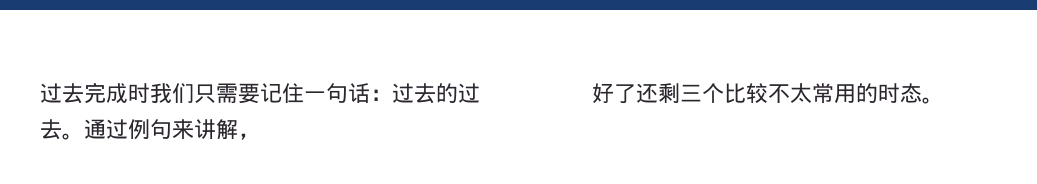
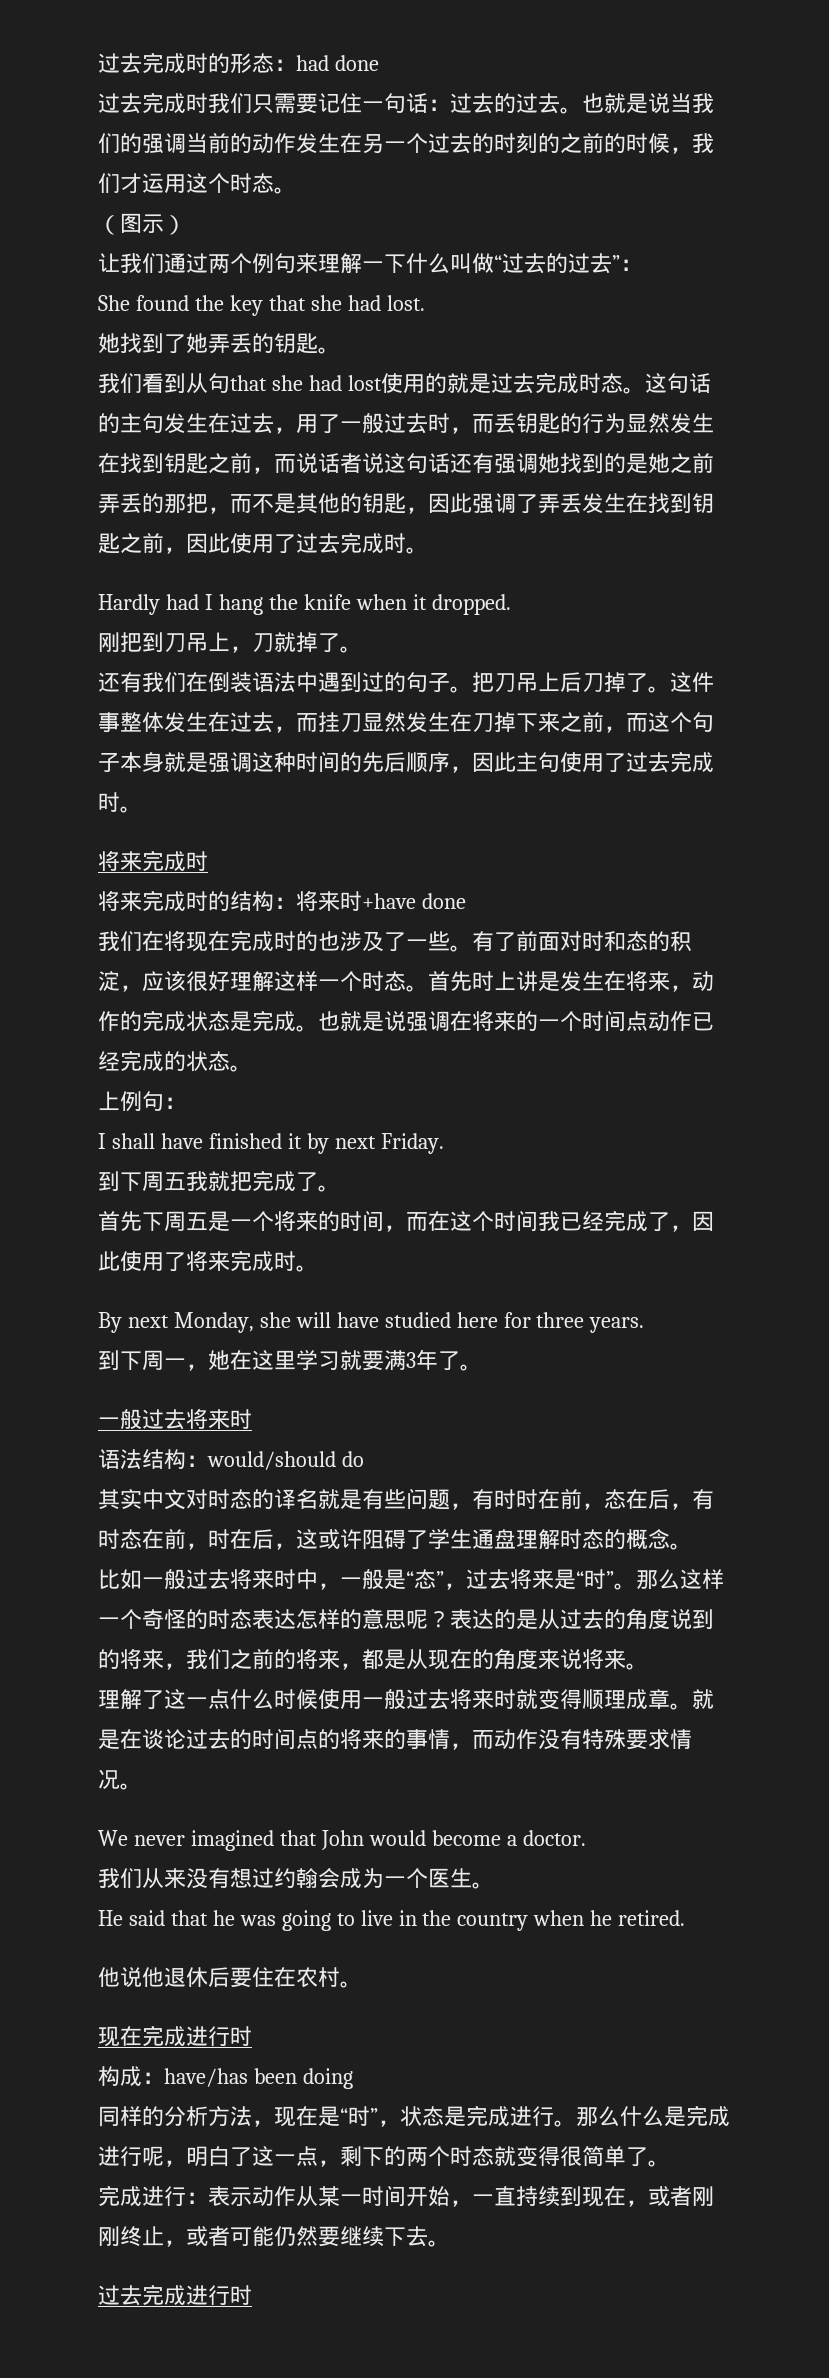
+ 过去完成时的形态：had done
- 通过例句来讲解，
- 好了还剩三个比较不太常用的时态。
+ 也就是说当我们的强调当前的动作发生在另一个过去的时刻的之前的时候，我们才运用这个时态。
+ （图示）
+ 让我们通过两个例句来理解一下什么叫做“过去的过去”：
+ She found the key that she had lost.
+ 她找到了她弄丢的钥匙。
+ 我们看到从句that she had lost使用的就是过去完成时态。这句话的主句发生在过去，用了一般过去时，而丢钥匙的行为显然发生在找到钥匙之前，而说话者说这句话还有强调她找到的是她之前弄丢的那把，而不是其他的钥匙，因此强调了弄丢发生在找到钥匙之前，因此使用了过去完成时。
+ Hardly had I hang the knife when it dropped.
+ 刚把到刀吊上，刀就掉了。
+ 还有我们在倒装语法中遇到过的句子。把刀吊上后刀掉了。这件事整体发生在过去，而挂刀显然发生在刀掉下来之前，而这个句子本身就是强调这种时间的先后顺序，因此主句使用了过去完成时。
+ 将来完成时
+ 将来完成时的结构：将来时+have done
+ 我们在将现在完成时的也涉及了一些。有了前面对时和态的积淀，应该很好理解这样一个时态。首先时上讲是发生在将来，动作的完成状态是完成。也就是说强调在将来的一个时间点动作已经完成的状态。
+ 上例句：
+ I shall have finished it by next Friday.
+ 到下周五我就把完成了。
+ 首先下周五是一个将来的时间，而在这个时间我已经完成了，因此使用了将来完成时。
+ By next Monday, she will have studied here for three years.
+ 到下周一，她在这里学习就要满3年了。
+ 一般过去将来时
+ 语法结构：would/should do
+ 其实中文对时态的译名就是有些问题，有时时在前，态在后，有时态在前，时在后，这或许阻碍了学生通盘理解时态的概念。
+ 比如一般过去将来时中，一般是“态”，过去将来是“时”。那么这样一个奇怪的时态表达怎样的意思呢？表达的是从过去的角度说到的将来，我们之前的将来，都是从现在的角度来说将来。
+ 理解了这一点什么时候使用一般过去将来时就变得顺理成章。就是在谈论过去的时间点的将来的事情，而动作没有特殊要求情况。
+ We never imagined that John would become a doctor.
+ 我们从来没有想过约翰会成为一个医生。
+ He said that he was going to live in the country when he retired.
+ 他说他退休后要住在农村。
+ 现在完成进行时
+ 构成：have/has been doing
+ 同样的分析方法，现在是“时”，状态是完成进行。那么什么是完成进行呢，明白了这一点，剩下的两个时态就变得很简单了。
+ 完成进行：表示动作从某一时间开始，一直持续到现在，或者刚刚终止，或者可能仍然要继续下去。
+ 过去完成进行时

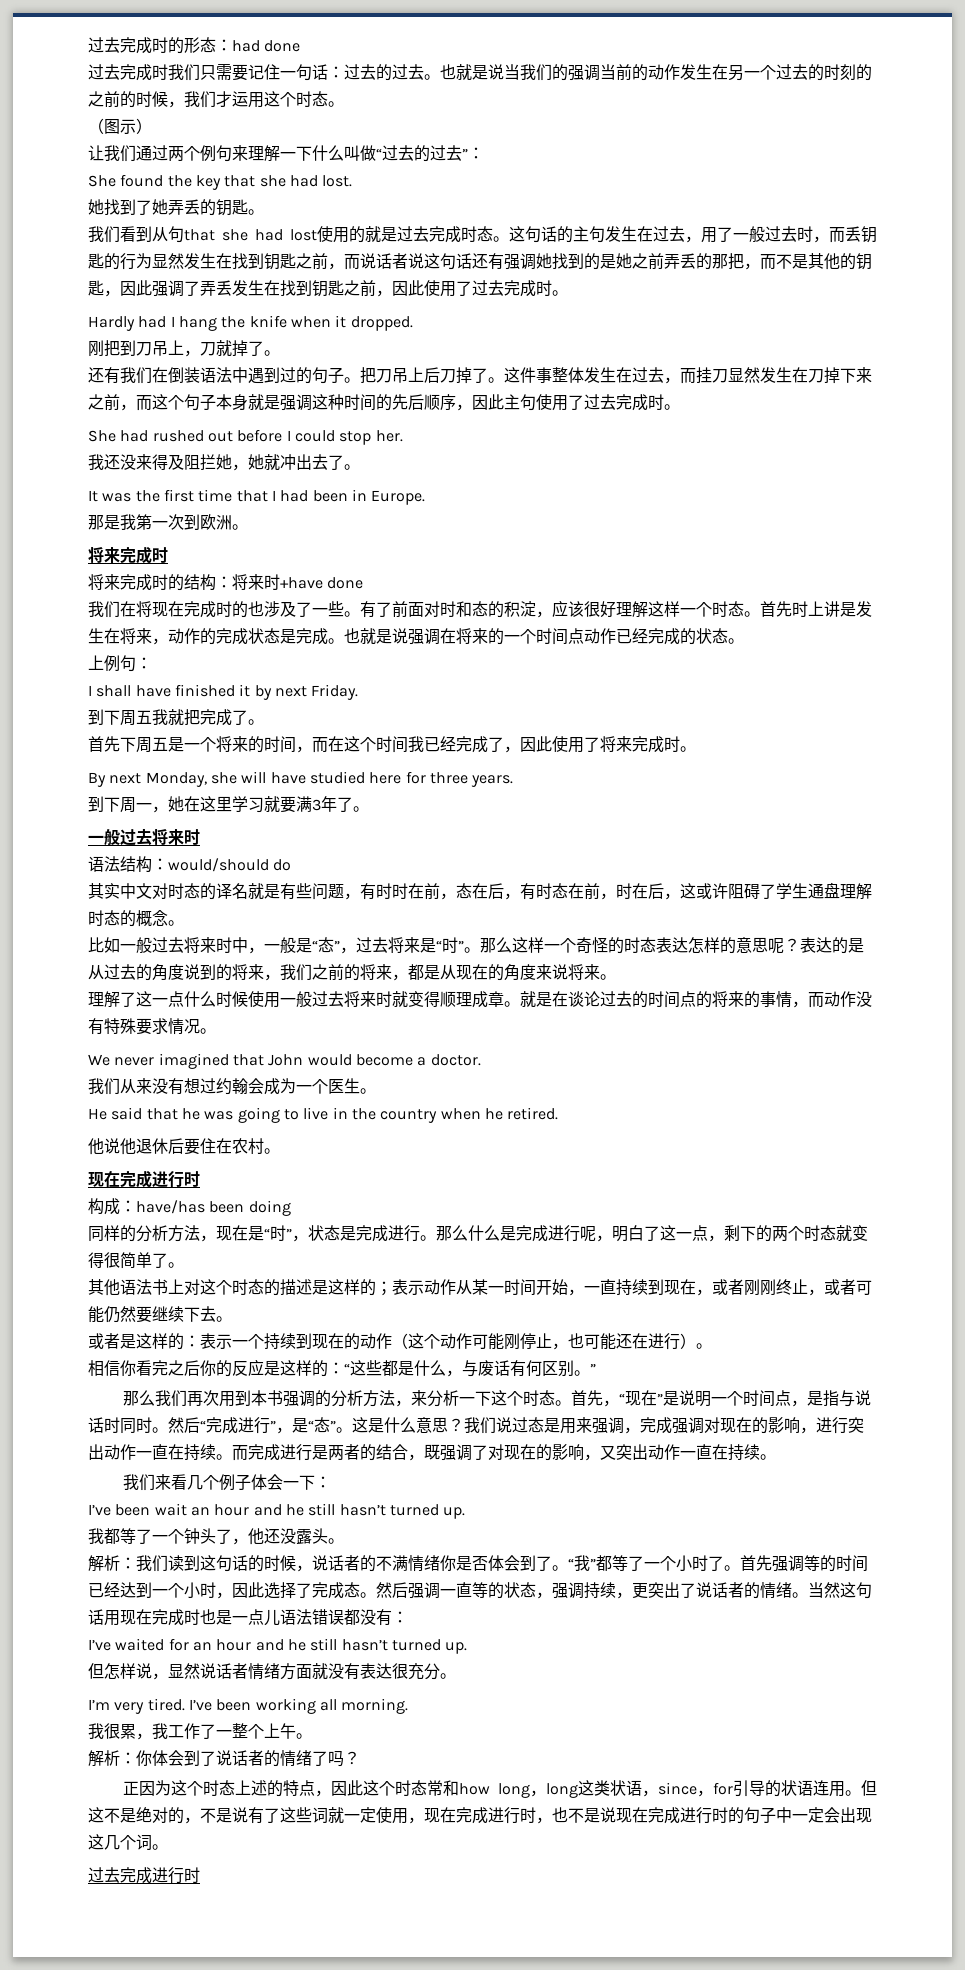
+ She had rushed out before I could stop her.
+ 我还没来得及阻拦她，她就冲出去了。
+ It was the first time that I had been in Europe.
+ 那是我第一次到欧洲。
- 完成进行：表示动作从某一时间开始，一直持续到现在，或者刚刚终止，或者可能仍然要继续下去。
+ 其他语法书上对这个时态的描述是这样的；表示动作从某一时间开始，一直持续到现在，或者刚刚终止，或者可能仍然要继续下去。
+ 或者是这样的：表示一个持续到现在的动作（这个动作可能刚停止，也可能还在进行）。
+ 相信你看完之后你的反应是这样的：“这些都是什么，与废话有何区别。”
+ 那么我们再次用到本书强调的分析方法，来分析一下这个时态。首先，“现在”是说明一个时间点，是指与说话时同时。然后“完成进行”，是“态”。这是什么意思？我们说过态是用来强调，完成强调对现在的影响，进行突出动作一直在持续。而完成进行是两者的结合，既强调了对现在的影响，又突出动作一直在持续。
+ 我们来看几个例子体会一下：
+ I’ve been wait an hour and he still hasn’t turned up.
+ 我都等了一个钟头了，他还没露头。
+ 解析：我们读到这句话的时候，说话者的不满情绪你是否体会到了。“我”都等了一个小时了。首先强调等的时间已经达到一个小时，因此选择了完成态。然后强调一直等的状态，强调持续，更突出了说话者的情绪。当然这句话用现在完成时也是一点儿语法错误都没有：
+ I’ve waited for an hour and he still hasn’t turned up.
+ 但怎样说，显然说话者情绪方面就没有表达很充分。
+ I’m very tired. I’ve been working all morning.
+ 我很累，我工作了一整个上午。
+ 解析：你体会到了说话者的情绪了吗？
+ 正因为这个时态上述的特点，因此这个时态常和how long，long这类状语，since，for引导的状语连用。但这不是绝对的，不是说有了这些词就一定使用，现在完成进行时，也不是说现在完成进行时的句子中一定会出现这几个词。

